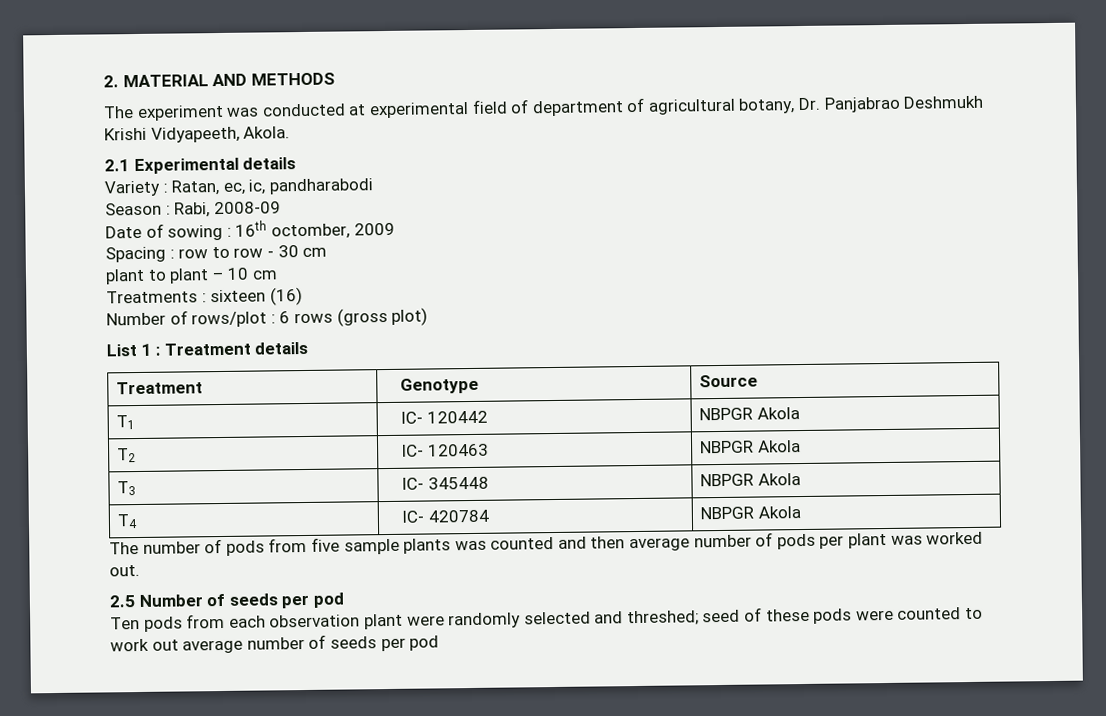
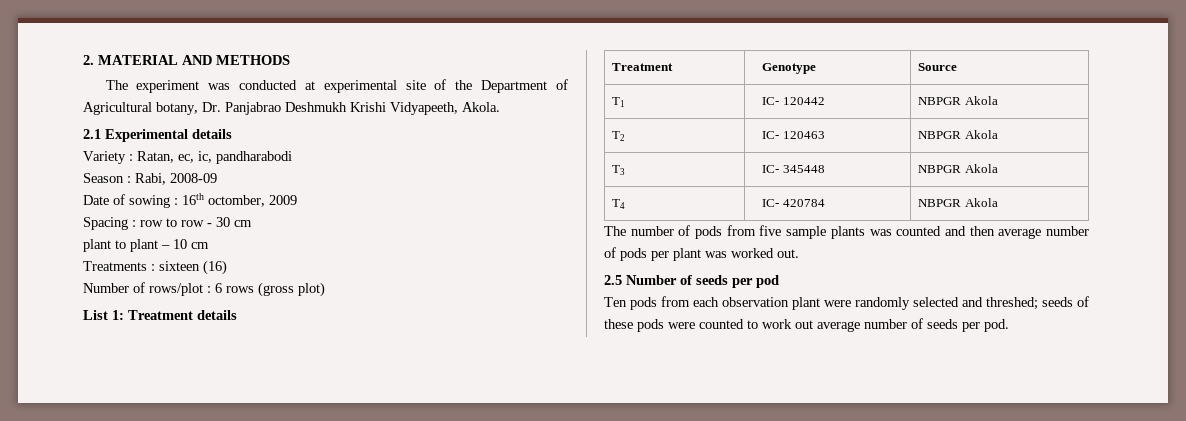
- The experiment was conducted at experimental field of department of agricultural botany, Dr. Panjabrao Deshmukh Krishi Vidyapeeth, Akola.
+ The experiment was conducted at experimental site of the Department of Agricultural botany, Dr. Panjabrao Deshmukh Krishi Vidyapeeth, Akola.
- List 1 : Treatment details
+ List 1: Treatment details
- Ten pods from each observation plant were randomly selected and threshed; seed of these pods were counted to work out average number of seeds per pod
+ Ten pods from each observation plant were randomly selected and threshed; seeds of these pods were counted to work out average number of seeds per pod.

